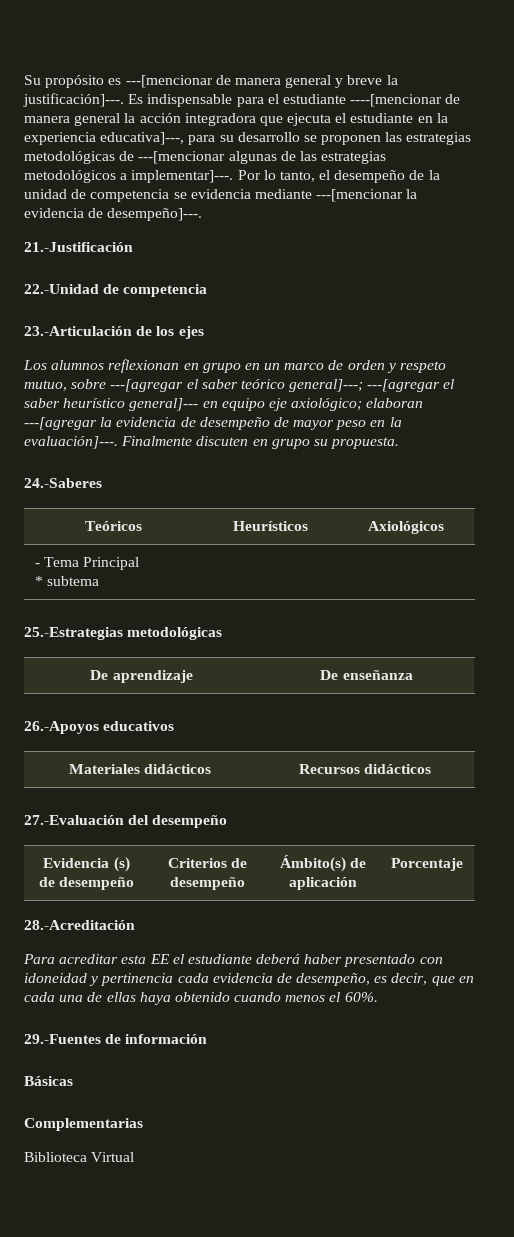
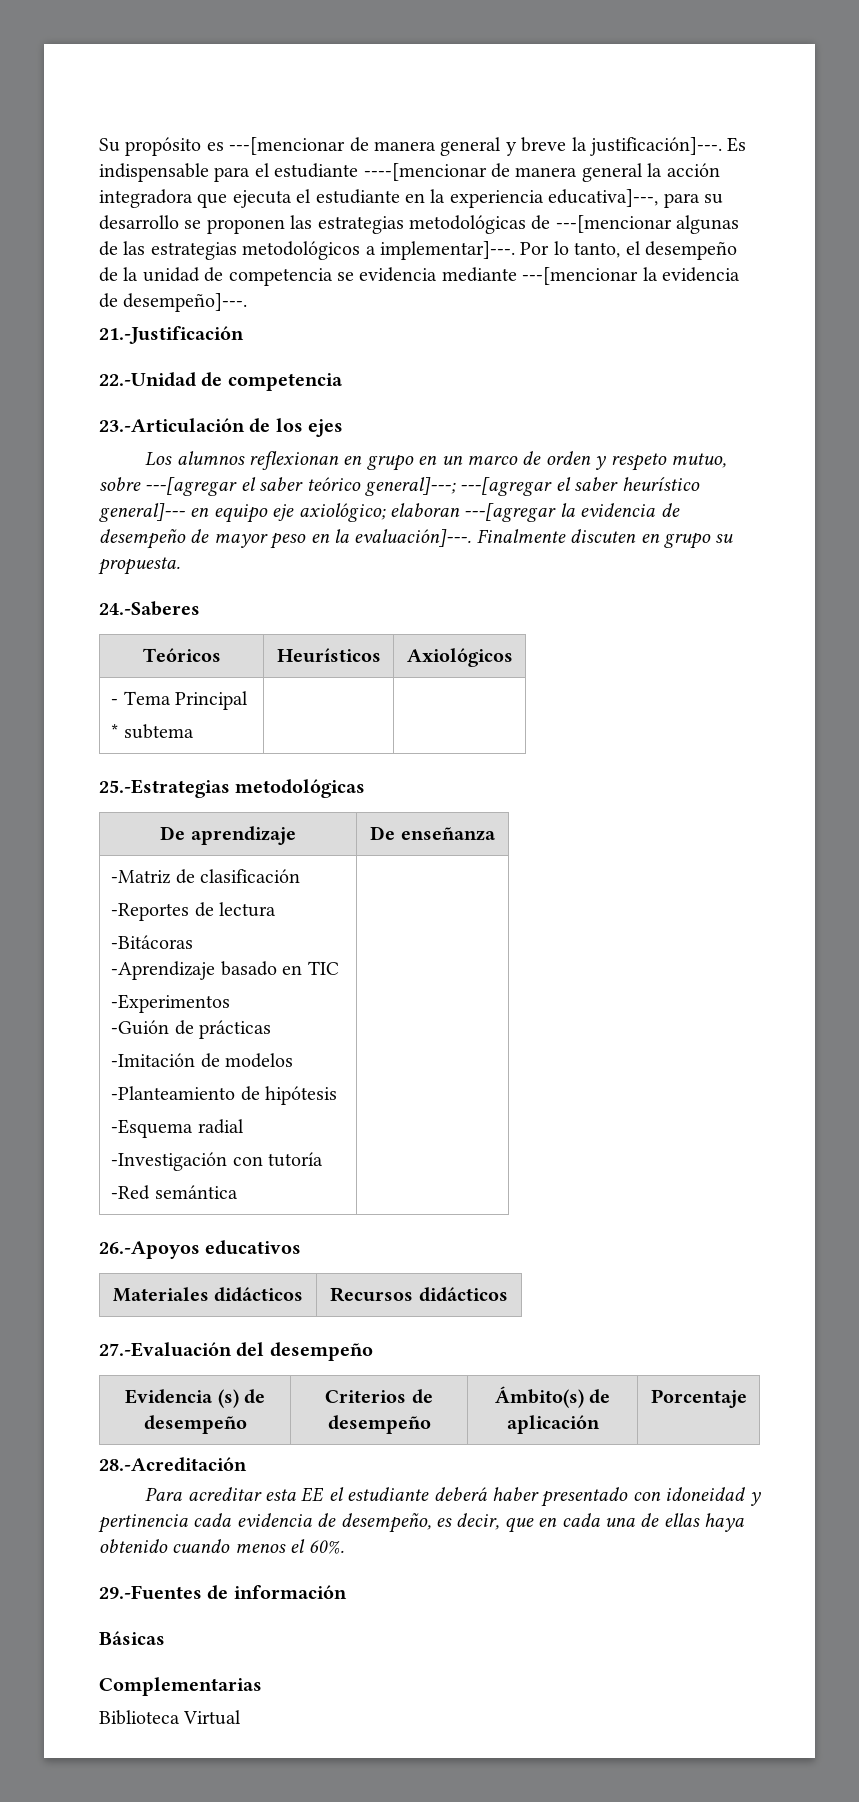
+ -Matriz de clasificación
+ -Reportes de lectura
+ -Bitácoras
+ -Aprendizaje basado en TIC
+ -Experimentos
+ -Guión de prácticas
+ -Imitación de modelos
+ -Planteamiento de hipótesis
+ -Esquema radial
+ -Investigación con tutoría
+ -Red semántica |

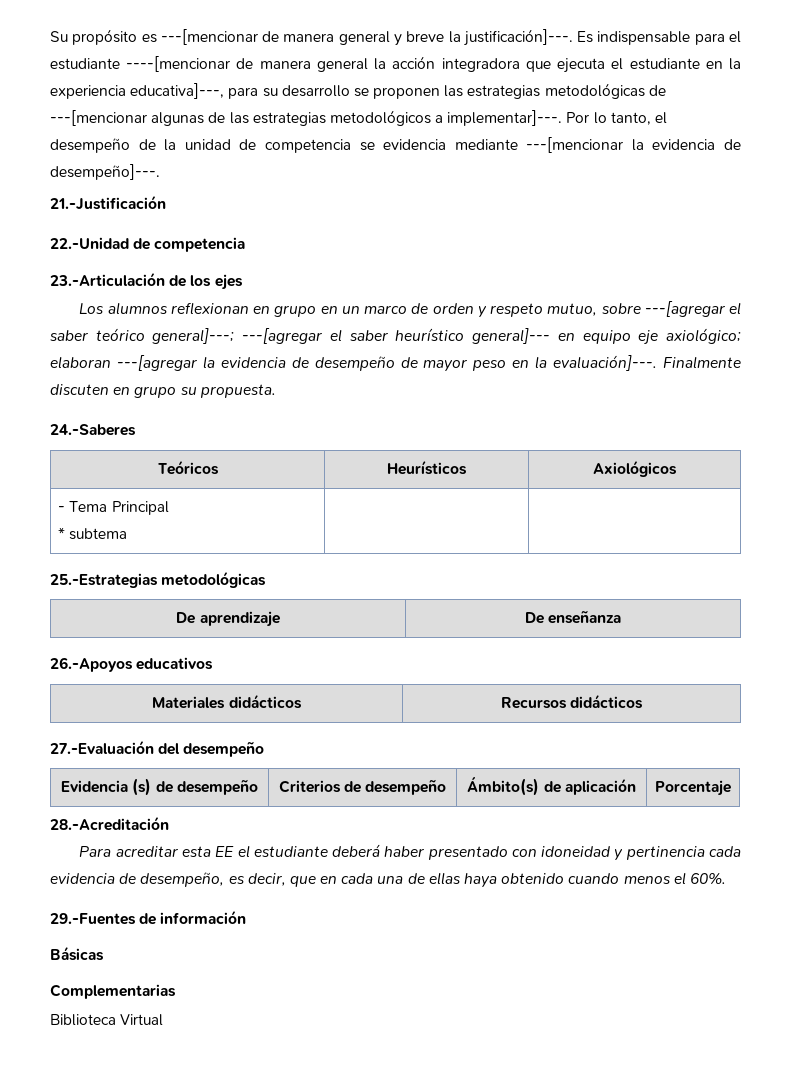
- -Matriz de clasificación
- -Reportes de lectura
- -Bitácoras
- -Aprendizaje basado en TIC
- -Experimentos
- -Guión de prácticas
- -Imitación de modelos
- -Planteamiento de hipótesis
- -Esquema radial
- -Investigación con tutoría
- -Red semántica |

